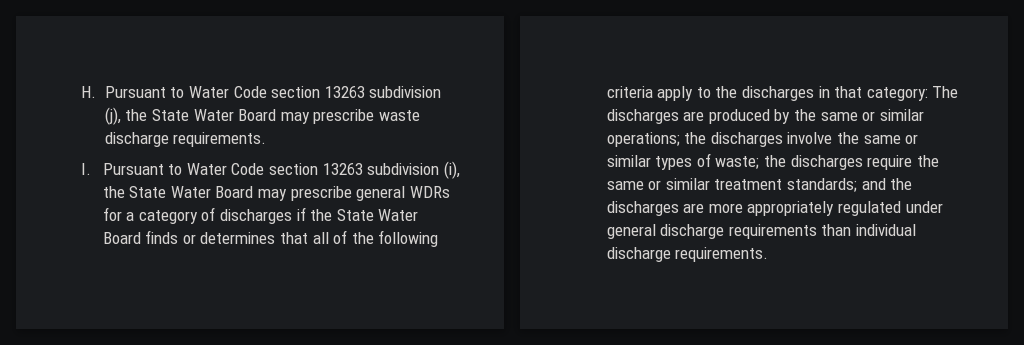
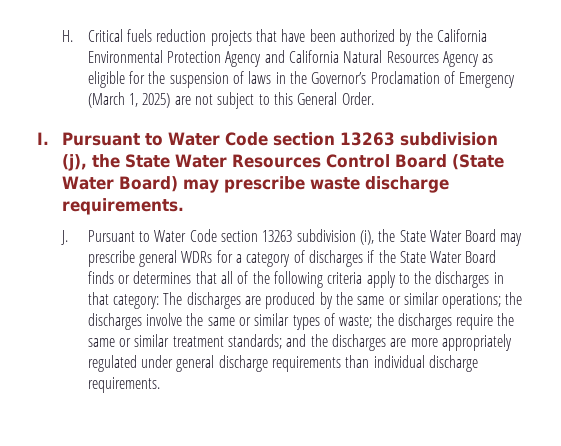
- H. Pursuant to Water Code section 13263 subdivision (j), the State Water Board may prescribe waste discharge requirements.
+ H. Critical fuels reduction projects that have been authorized by the California Environmental Protection Agency and California Natural Resources Agency as eligible for the suspension of laws in the Governor’s Proclamation of Emergency (March 1, 2025) are not subject to this General Order.
+ I. Pursuant to Water Code section 13263 subdivision (j), the State Water Resources Control Board (State Water Board) may prescribe waste discharge requirements.
- I. Pursuant to Water Code section 13263 subdivision (i), the State Water Board may prescribe general WDRs for a category of discharges if the State Water Board finds or determines that all of the following criteria apply to the discharges in that category:
+ J. Pursuant to Water Code section 13263 subdivision (i), the State Water Board may prescribe general WDRs for a category of discharges if the State Water Board finds or determines that all of the following criteria apply to the discharges in that category:

